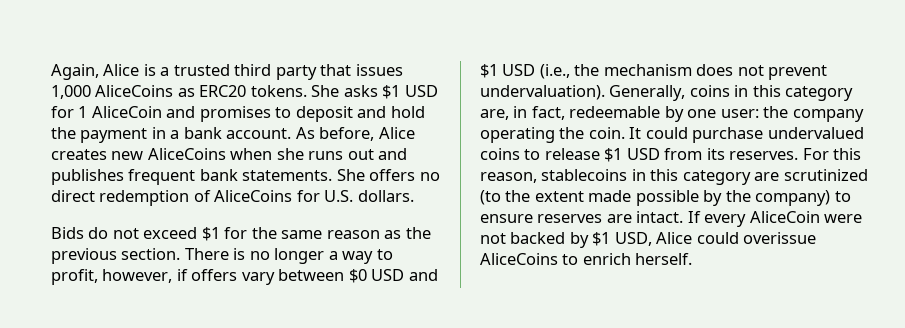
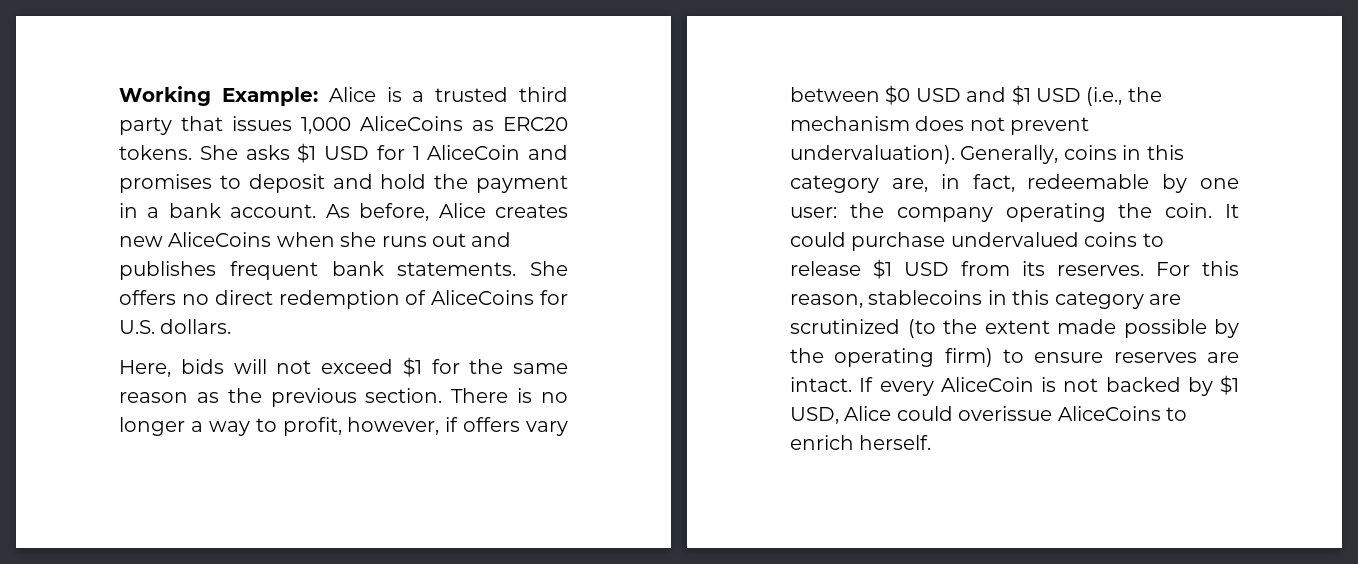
- Again, Alice is a trusted third party that issues 1,000 AliceCoins as ERC20 tokens.
+ Working Example: Alice is a trusted third party that issues 1,000 AliceCoins as ERC20 tokens.
- Bids do not exceed $1 for the same reason as the previous section.
+ Here, bids will not exceed $1 for the same reason as the previous section.
- For this reason, stablecoins in this category are scrutinized (to the extent made possible by the company) to ensure reserves are intact.
+ For this reason, stablecoins in this category are scrutinized (to the extent made possible by the operating firm) to ensure reserves are intact.
- If every AliceCoin were not backed by $1 USD, Alice could overissue AliceCoins to enrich herself.
+ If every AliceCoin is not backed by $1 USD, Alice could overissue AliceCoins to enrich herself.

